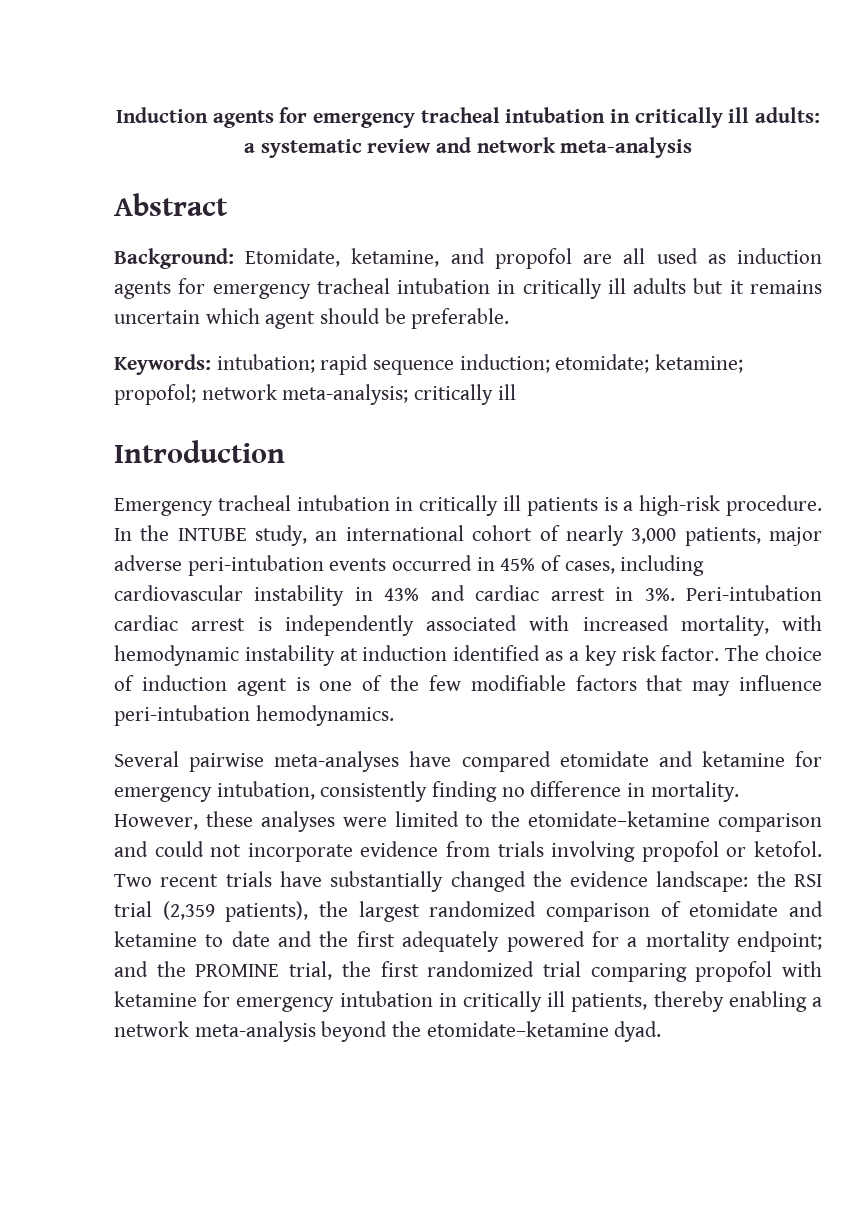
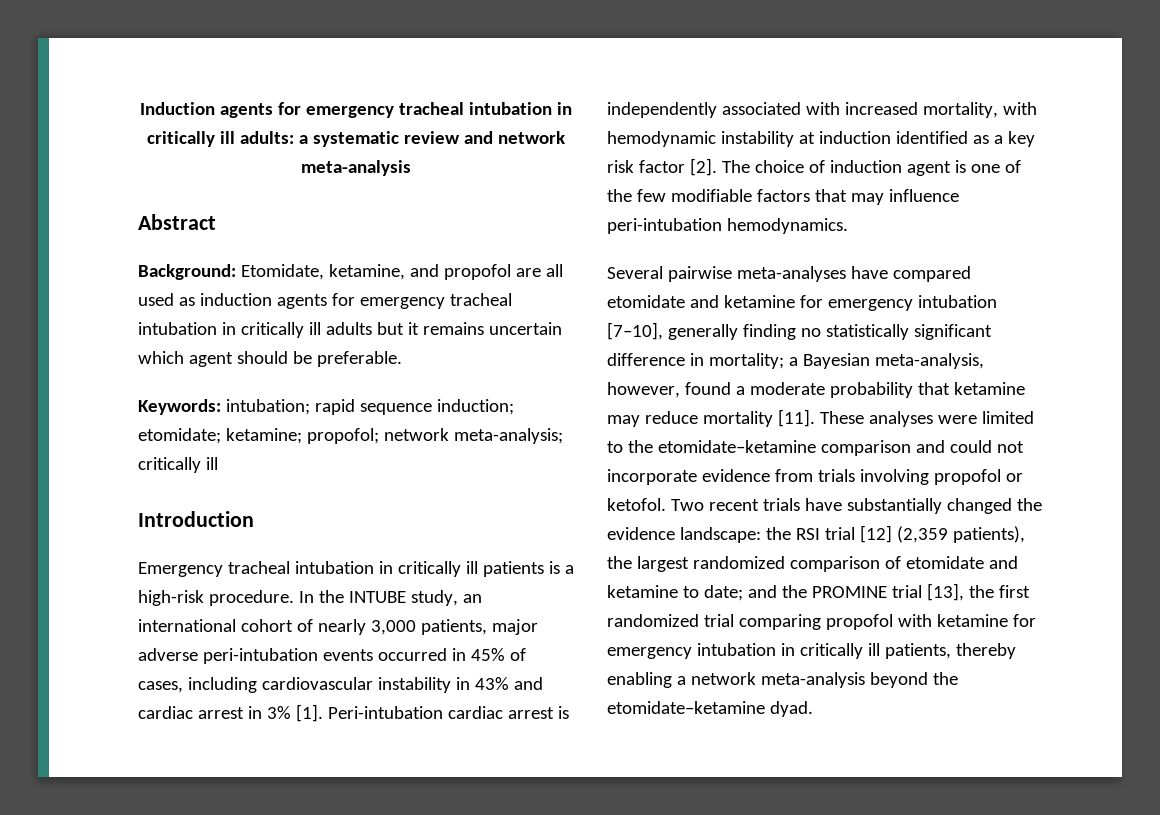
- In the INTUBE study, an international cohort of nearly 3,000 patients, major adverse peri-intubation events occurred in 45% of cases, including cardiovascular instability in 43% and cardiac arrest in 3%.
+ In the INTUBE study, an international cohort of nearly 3,000 patients, major adverse peri-intubation events occurred in 45% of cases, including cardiovascular instability in 43% and cardiac arrest in 3% [1].
- Peri-intubation cardiac arrest is independently associated with increased mortality, with hemodynamic instability at induction identified as a key risk factor.
+ Peri-intubation cardiac arrest is independently associated with increased mortality, with hemodynamic instability at induction identified as a key risk factor [2].
- Several pairwise meta-analyses have compared etomidate and ketamine for emergency intubation, consistently finding no difference in mortality. However, these analyses were limited to the etomidate–ketamine comparison and could not incorporate evidence from trials involving propofol or ketofol.
+ Several pairwise meta-analyses have compared etomidate and ketamine for emergency intubation [7–10], generally finding no statistically significant difference in mortality; a Bayesian meta-analysis, however, found a moderate probability that ketamine may reduce mortality [11]. These analyses were limited to the etomidate–ketamine comparison and could not incorporate evidence from trials involving propofol or ketofol.
- Two recent trials have substantially changed the evidence landscape: the RSI trial (2,359 patients), the largest randomized comparison of etomidate and ketamine to date and the first adequately powered for a mortality endpoint; and the PROMINE trial, the first randomized trial comparing propofol with ketamine for emergency intubation in critically ill patients, thereby enabling a network meta-analysis beyond the etomidate–ketamine dyad.
+ Two recent trials have substantially changed the evidence landscape: the RSI trial [12] (2,359 patients), the largest randomized comparison of etomidate and ketamine to date; and the PROMINE trial [13], the first randomized trial comparing propofol with ketamine for emergency intubation in critically ill patients, thereby enabling a network meta-analysis beyond the etomidate–ketamine dyad.

